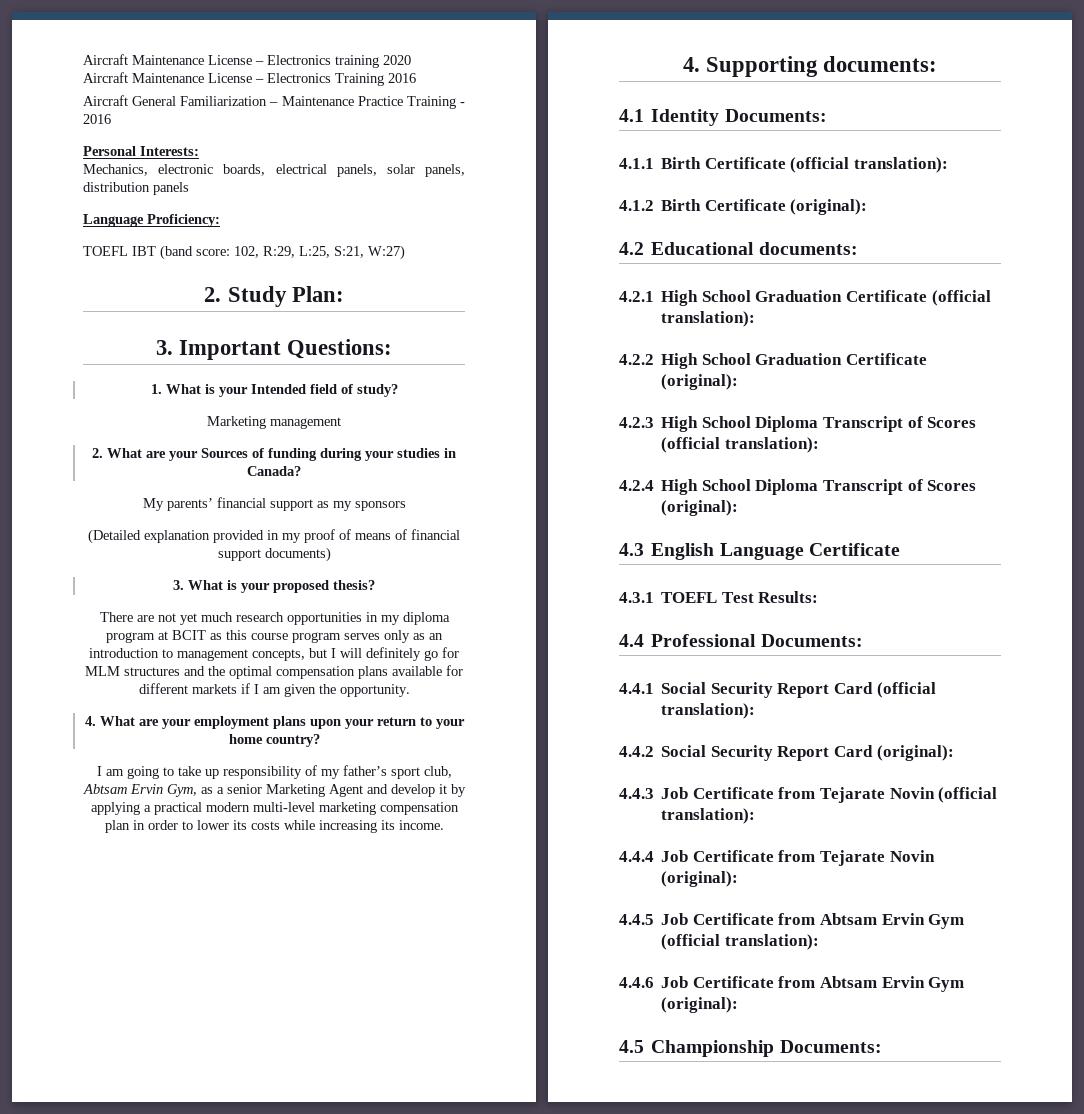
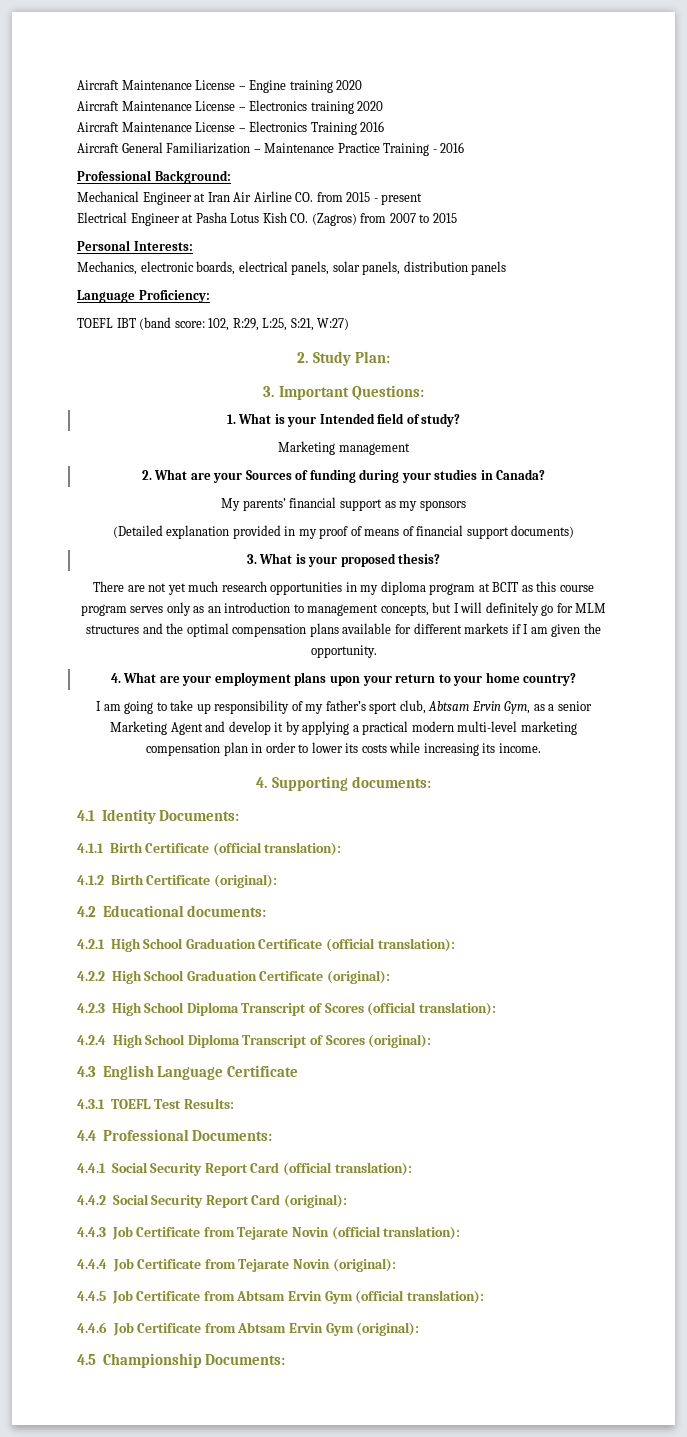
+ Aircraft Maintenance License – Engine training 2020
+ Professional Background:
+ Mechanical Engineer at Iran Air Airline CO. from 2015 - present
+ Electrical Engineer at Pasha Lotus Kish CO. (Zagros) from 2007 to 2015

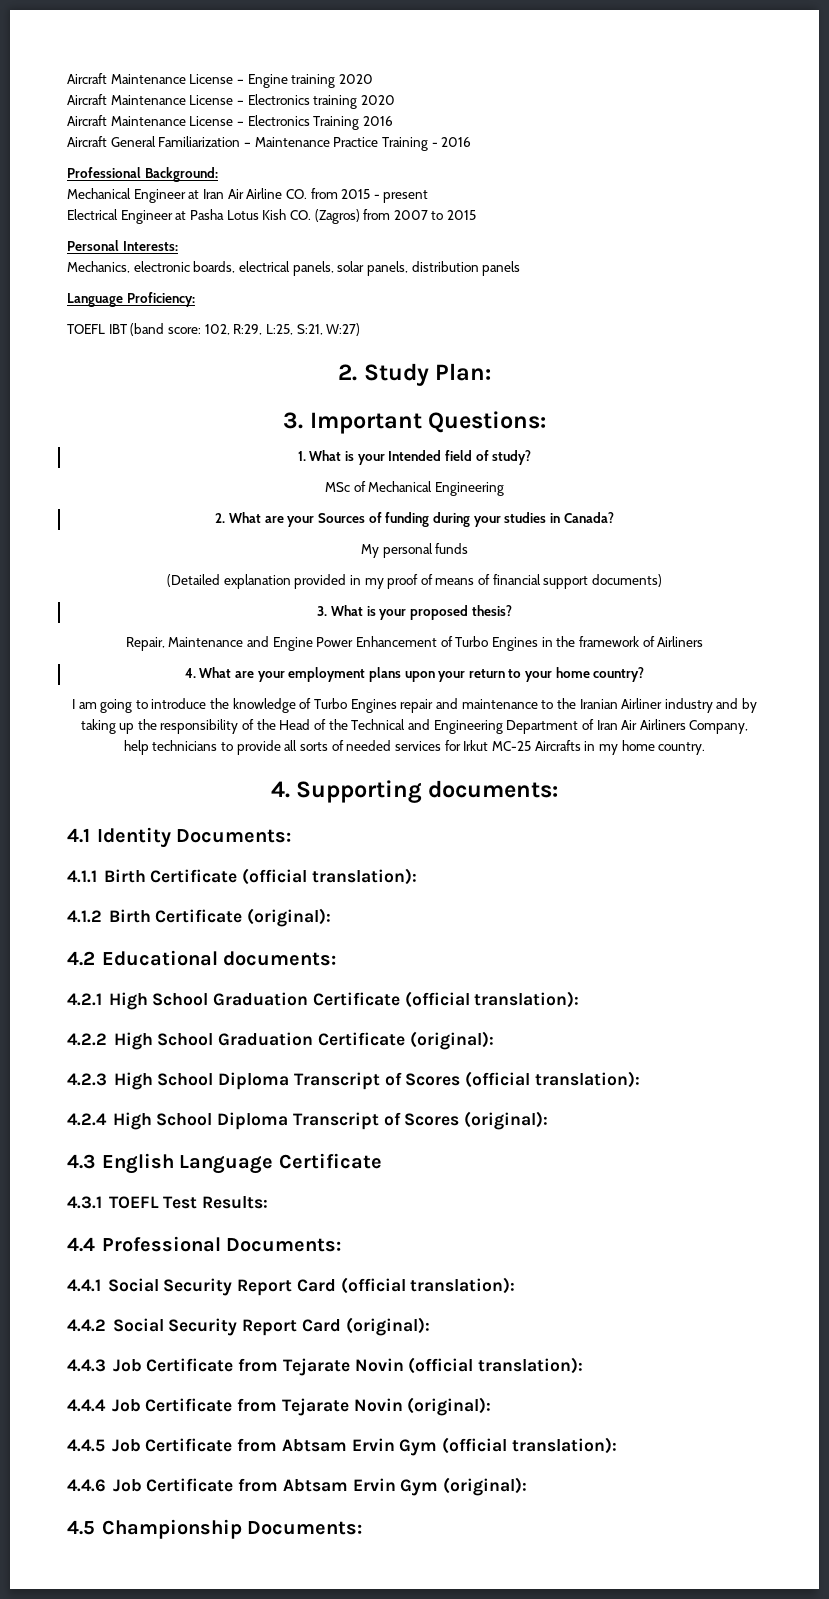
- Marketing management
+ MSc of Mechanical Engineering
- My parents’ financial support as my sponsors
+ My personal funds
- There are not yet much research opportunities in my diploma program at BCIT as this course program serves only as an introduction to management concepts, but I will definitely go for MLM structures and the optimal compensation plans available for different markets if I am given the opportunity.
+ Repair, Maintenance and Engine Power Enhancement of Turbo Engines in the framework of Airliners
- I am going to take up responsibility of my father’s sport club, Abtsam Ervin Gym, as a senior Marketing Agent and develop it by applying a practical modern multi-level marketing compensation plan in order to lower its costs while increasing its income.
+ I am going to introduce the knowledge of Turbo Engines repair and maintenance to the Iranian Airliner industry and by taking up the responsibility of the Head of the Technical and Engineering Department of Iran Air Airliners Company, help technicians to provide all sorts of needed services for Irkut MC-25 Aircrafts in my home country.

